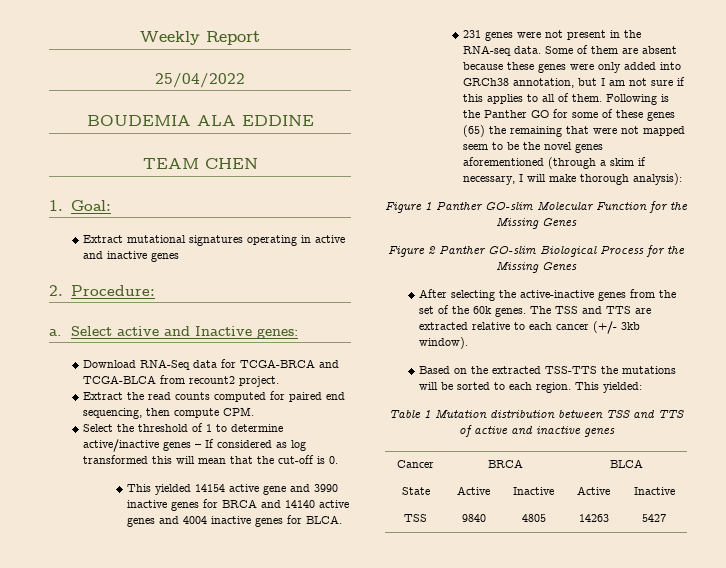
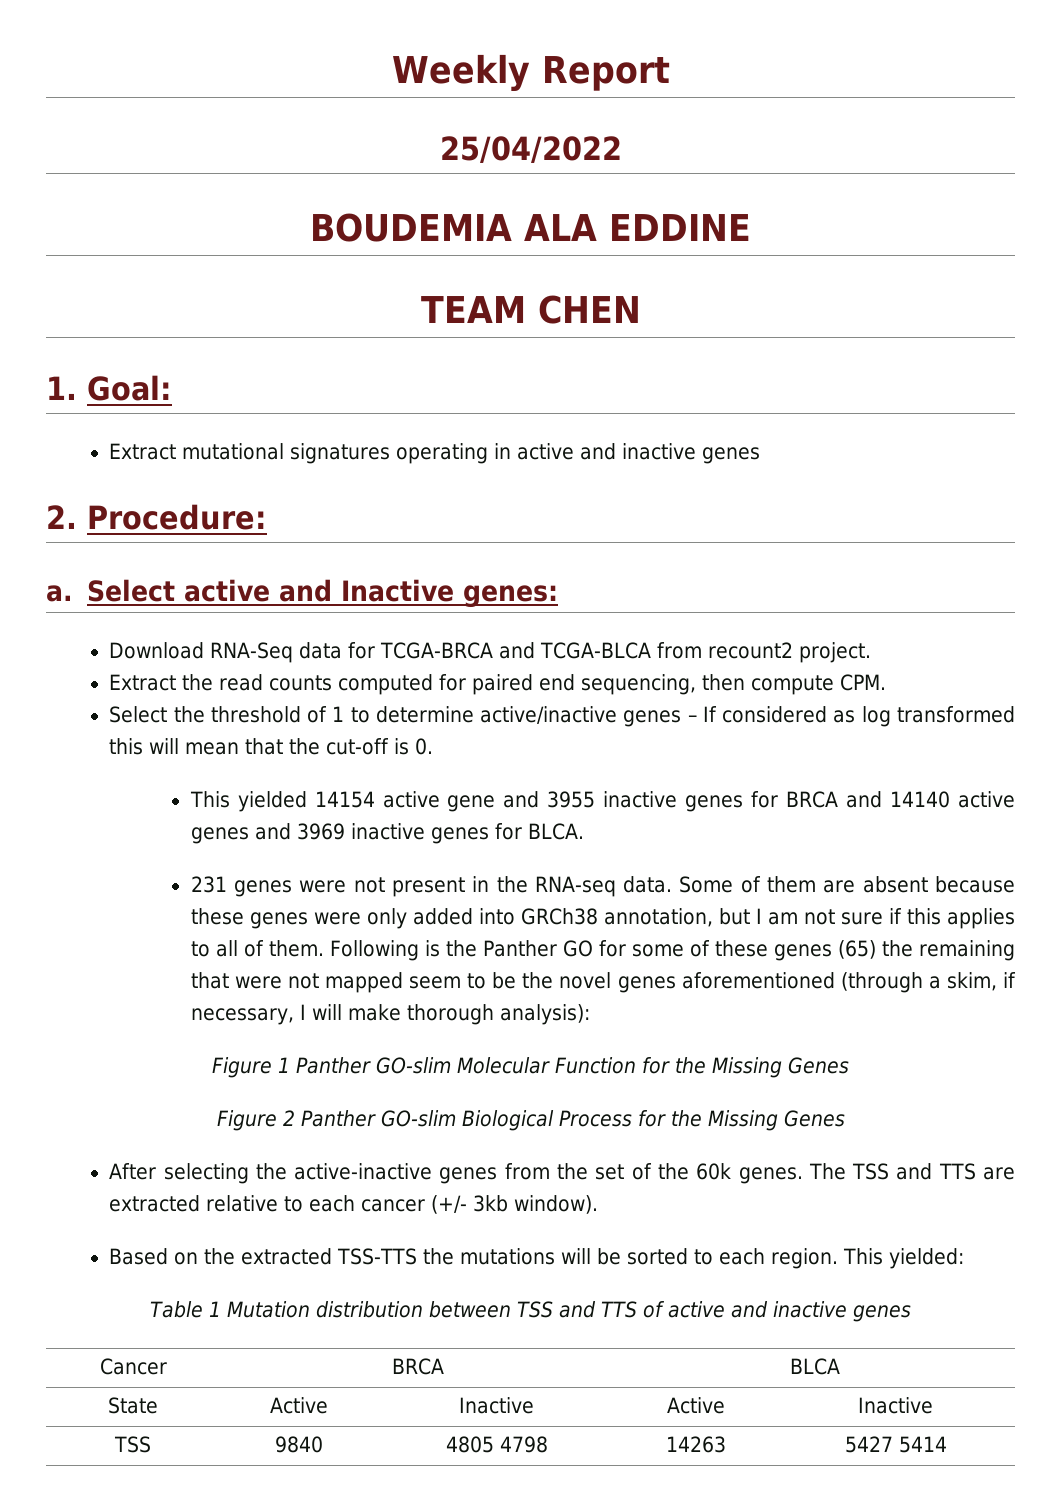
- This yielded 14154 active gene and 3990 inactive genes for BRCA and 14140 active genes and 4004 inactive genes for BLCA.
+ This yielded 14154 active gene and 3955 inactive genes for BRCA and 14140 active genes and 3969 inactive genes for BLCA.
- Following is the Panther GO for some of these genes (65) the remaining that were not mapped seem to be the novel genes aforementioned (through a skim if necessary, I will make thorough analysis):
+ Following is the Panther GO for some of these genes (65) the remaining that were not mapped seem to be the novel genes aforementioned (through a skim, if necessary, I will make thorough analysis):
- TSS | 9840 | 4805 | 14263 | 5427
+ TSS | 9840 | 4805 4798 | 14263 | 5427 5414

